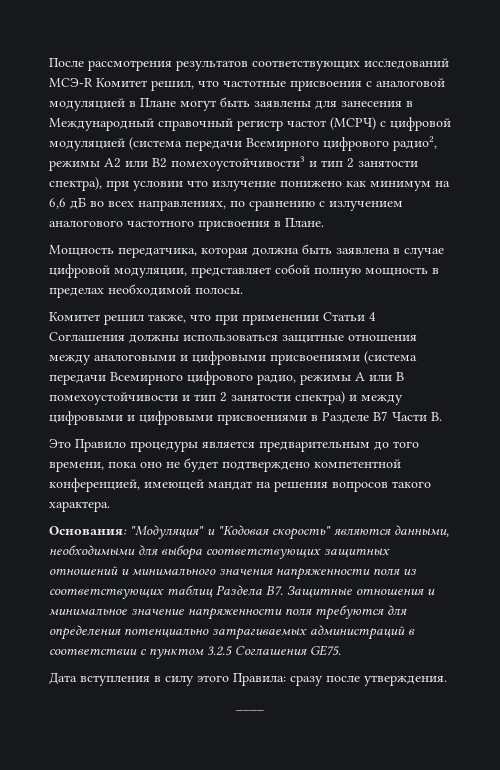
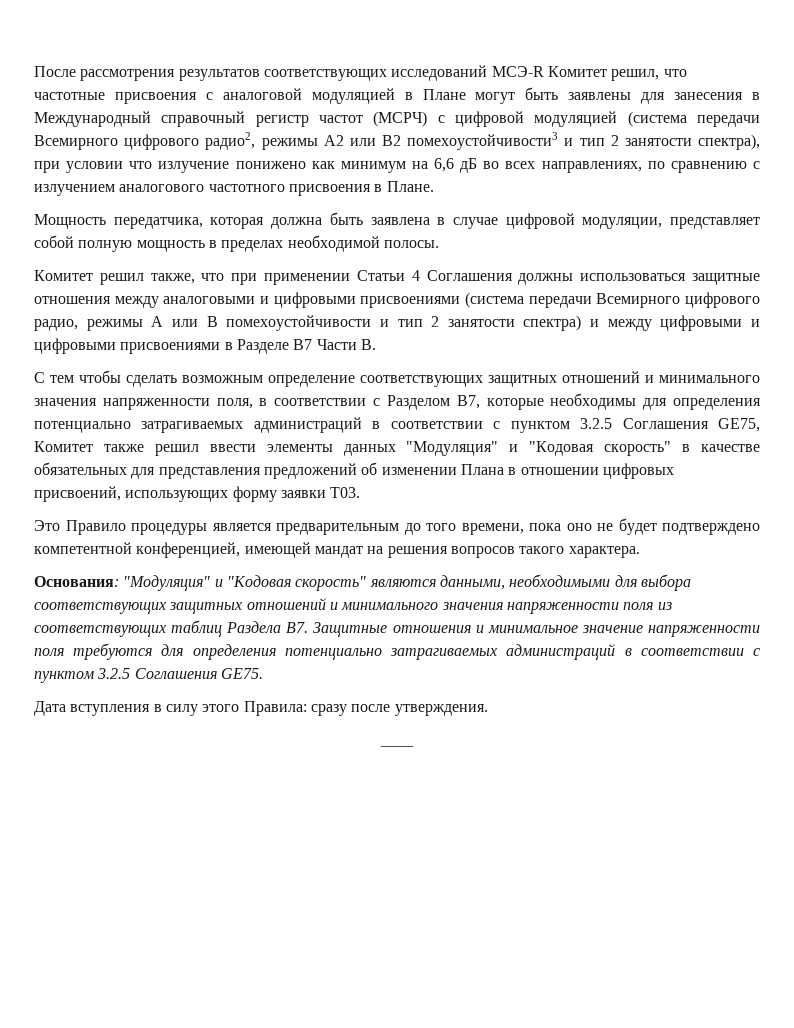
+ С тем чтобы сделать возможным определение соответствующих защитных отношений и минимального значения напряженности поля, в соответствии с Разделом В7, которые необходимы для определения потенциально затрагиваемых администраций в соответствии с пунктом 3.2.5 Соглашения GE75, Комитет также решил ввести элементы данных "Модуляция" и "Кодовая скорость" в качестве обязательных для представления предложений об изменении Плана в отношении цифровых присвоений, использующих форму заявки T03.

